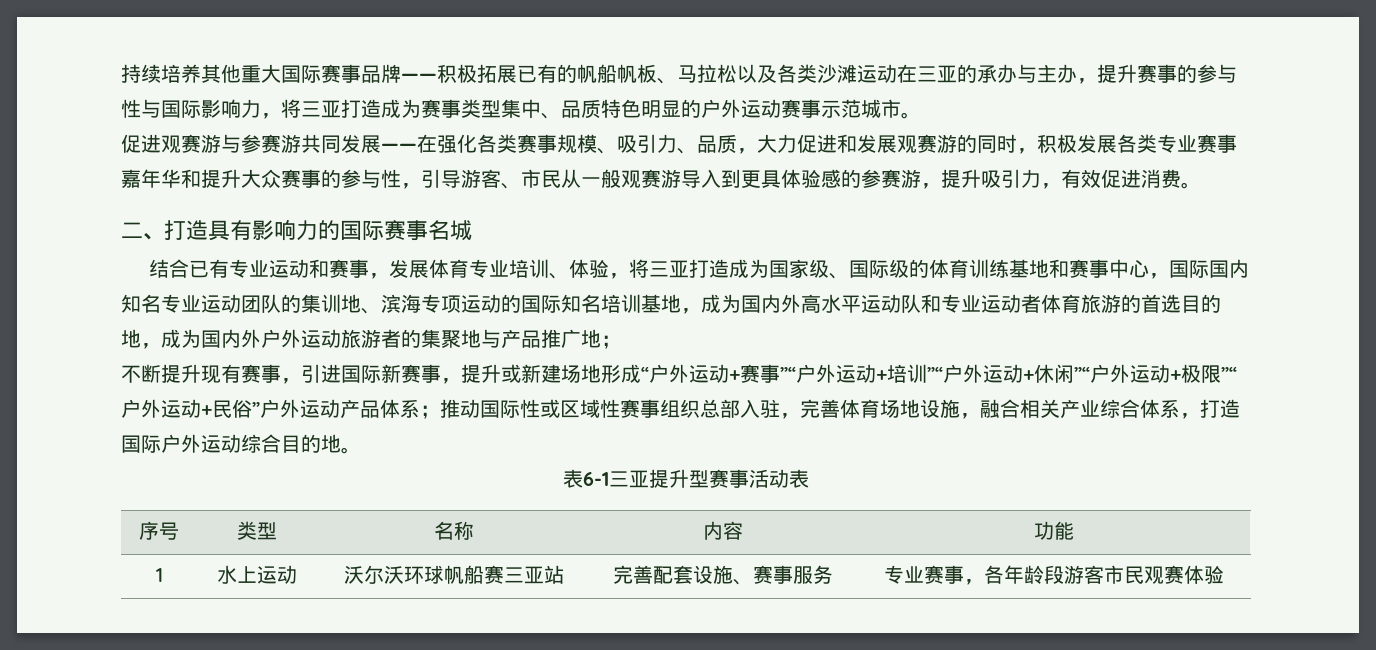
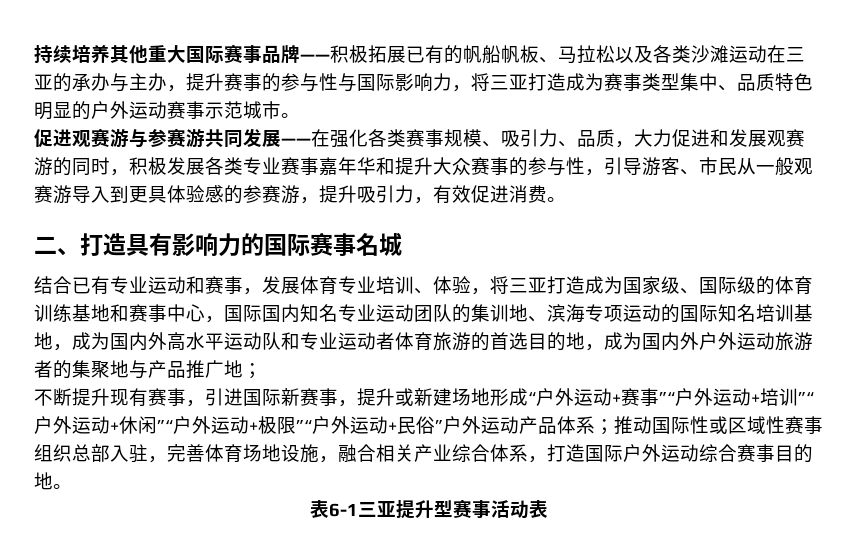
- 推动国际性或区域性赛事组织总部入驻，完善体育场地设施，融合相关产业综合体系，打造国际户外运动综合目的地。
+ 推动国际性或区域性赛事组织总部入驻，完善体育场地设施，融合相关产业综合体系，打造国际户外运动综合赛事目的地。
- 序号 | 类型 | 名称 | 内容 | 功能
- 1 | 水上运动 | 沃尔沃环球帆船赛三亚站 | 完善配套设施、赛事服务 | 专业赛事，各年龄段游客市民观赛体验

